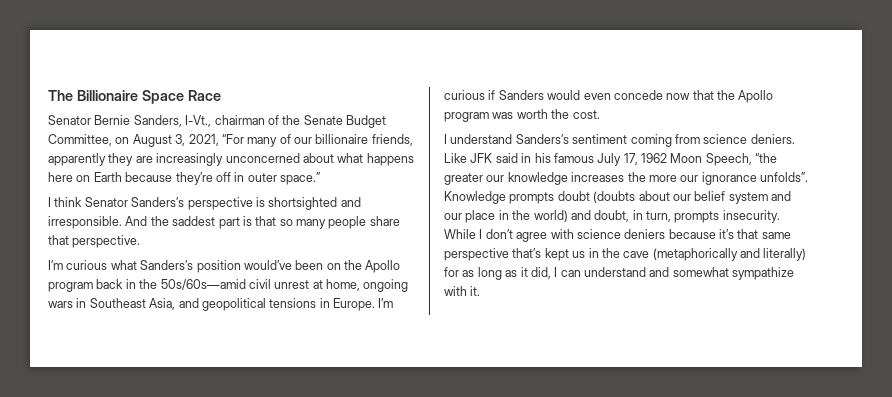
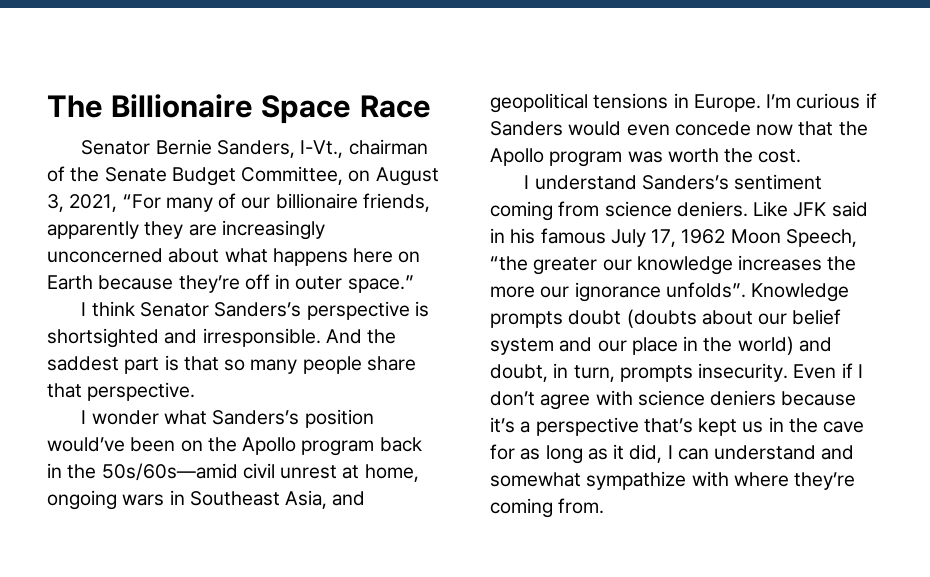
- I’m curious what Sanders’s position would’ve been on the Apollo program back in the 50s/60s—amid civil unrest at home, ongoing wars in Southeast Asia, and geopolitical tensions in Europe.
+ I wonder what Sanders’s position would’ve been on the Apollo program back in the 50s/60s—amid civil unrest at home, ongoing wars in Southeast Asia, and geopolitical tensions in Europe.
- While I don’t agree with science deniers because it’s that same perspective that’s kept us in the cave (metaphorically and literally) for as long as it did, I can understand and somewhat sympathize with it.
+ Even if I don’t agree with science deniers because it’s a perspective that’s kept us in the cave for as long as it did, I can understand and somewhat sympathize with where they’re coming from.

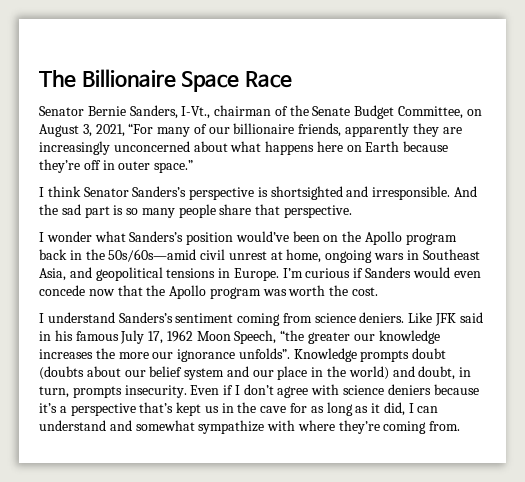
- And the saddest part is that so many people share that perspective.
+ And the sad part is so many people share that perspective.

